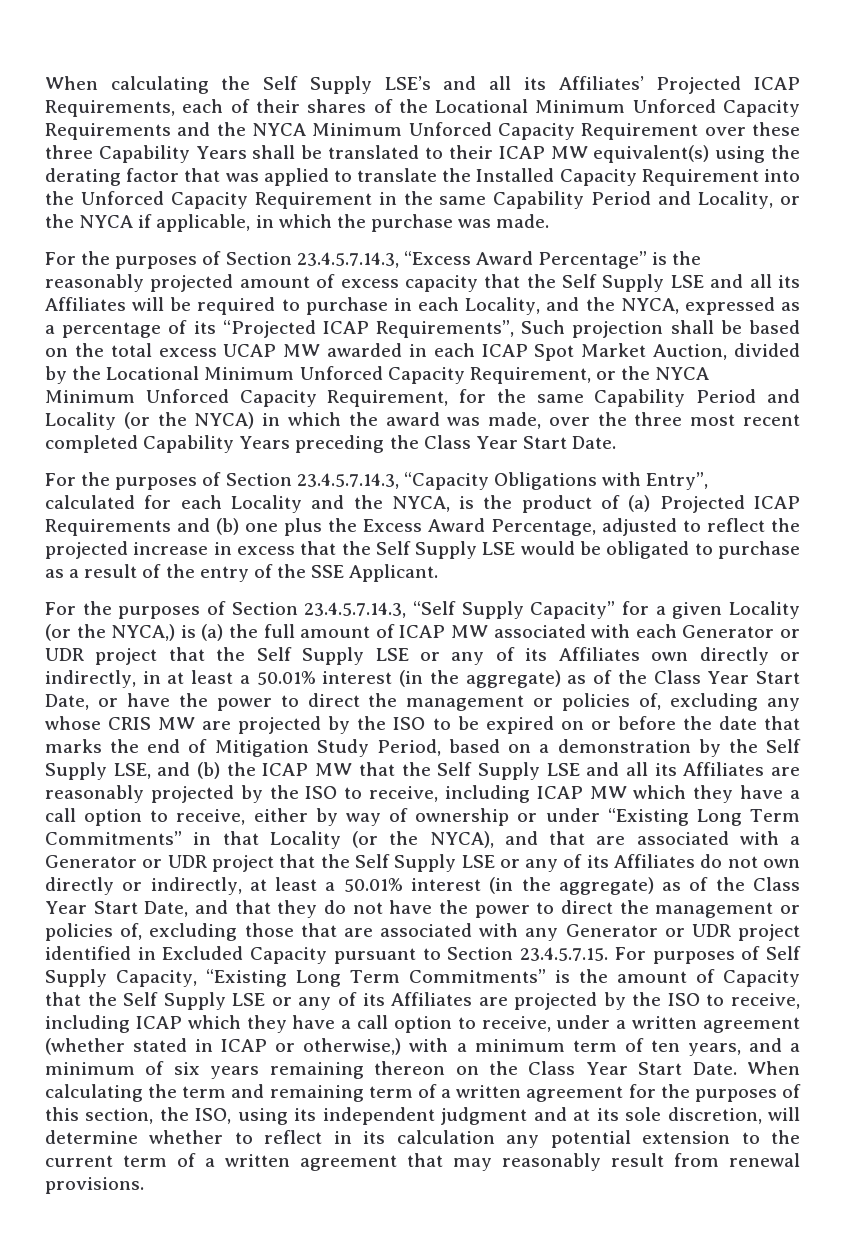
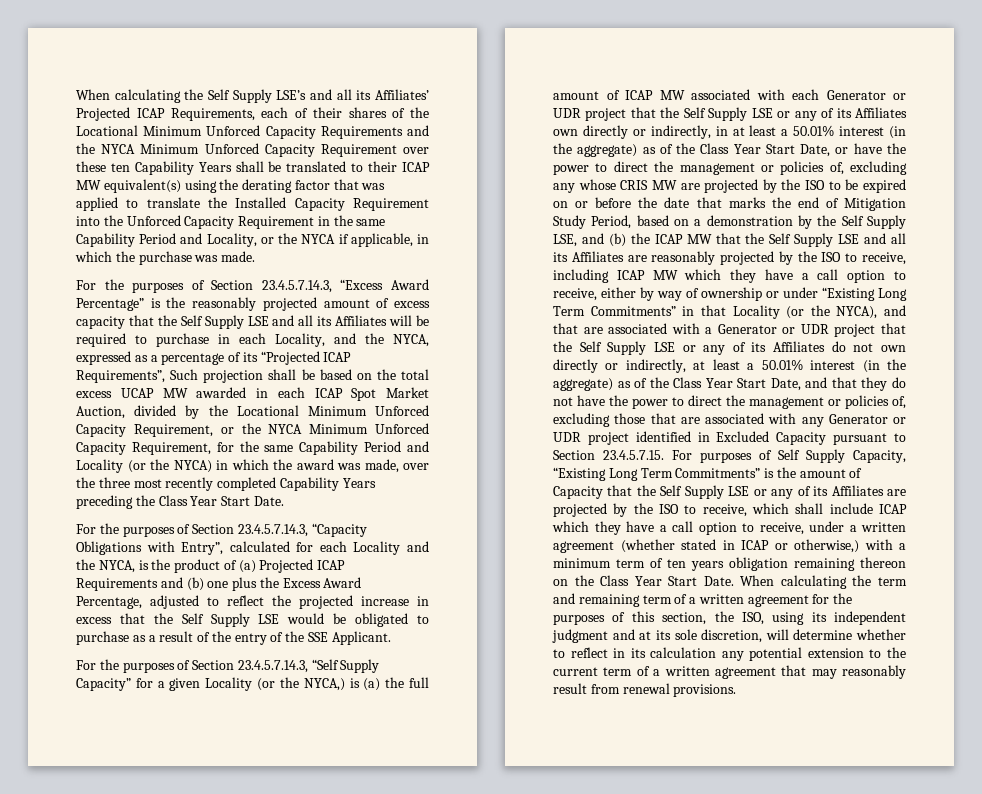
- When calculating the Self Supply LSE’s and all its Affiliates’ Projected ICAP Requirements, each of their shares of the Locational Minimum Unforced Capacity Requirements and the NYCA Minimum Unforced Capacity Requirement over these three Capability Years shall be translated to their ICAP MW equivalent(s) using the derating factor that was applied to translate the Installed Capacity Requirement into the Unforced Capacity Requirement in the same Capability Period and Locality, or the NYCA if applicable, in which the purchase was made.
+ When calculating the Self Supply LSE’s and all its Affiliates’ Projected ICAP Requirements, each of their shares of the Locational Minimum Unforced Capacity Requirements and the NYCA Minimum Unforced Capacity Requirement over these ten Capability Years shall be translated to their ICAP MW equivalent(s) using the derating factor that was applied to translate the Installed Capacity Requirement into the Unforced Capacity Requirement in the same Capability Period and Locality, or the NYCA if applicable, in which the purchase was made.
- For the purposes of Section 23.4.5.7.14.3, “Excess Award Percentage” is the reasonably projected amount of excess capacity that the Self Supply LSE and all its Affiliates will be required to purchase in each Locality, and the NYCA, expressed as a percentage of its “Projected ICAP Requirements”, Such projection shall be based on the total excess UCAP MW awarded in each ICAP Spot Market Auction, divided by the Locational Minimum Unforced Capacity Requirement, or the NYCA Minimum Unforced Capacity Requirement, for the same Capability Period and Locality (or the NYCA) in which the award was made, over the three most recent completed Capability Years preceding the Class Year Start Date.
+ For the purposes of Section 23.4.5.7.14.3, “Excess Award Percentage” is the reasonably projected amount of excess capacity that the Self Supply LSE and all its Affiliates will be required to purchase in each Locality, and the NYCA, expressed as a percentage of its “Projected ICAP Requirements”, Such projection shall be based on the total excess UCAP MW awarded in each ICAP Spot Market Auction, divided by the Locational Minimum Unforced Capacity Requirement, or the NYCA Minimum Unforced Capacity Requirement, for the same Capability Period and Locality (or the NYCA) in which the award was made, over the three most recently completed Capability Years preceding the Class Year Start Date.
- For the purposes of Section 23.4.5.7.14.3, “Self Supply Capacity” for a given Locality (or the NYCA,) is (a) the full amount of ICAP MW associated with each Generator or UDR project that the Self Supply LSE or any of its Affiliates own directly or indirectly, in at least a 50.01% interest (in the aggregate) as of the Class Year Start Date, or have the power to direct the management or policies of, excluding any whose CRIS MW are projected by the ISO to be expired on or before the date that marks the end of Mitigation Study Period, based on a demonstration by the Self Supply LSE, and (b) the ICAP MW that the Self Supply LSE and all its Affiliates are reasonably projected by the ISO to receive, including ICAP MW which they have a call option to receive, either by way of ownership or under “Existing Long Term Commitments” in that Locality (or the NYCA), and that are associated with a Generator or UDR project that the Self Supply LSE or any of its Affiliates do not own directly or indirectly, at least a 50.01% interest (in the aggregate) as of the Class Year Start Date, and that they do not have the power to direct the management or policies of, excluding those that are associated with any Generator or UDR project identified in Excluded Capacity pursuant to Section 23.4.5.7.15. For purposes of Self Supply Capacity, “Existing Long Term Commitments” is the amount of Capacity that the Self Supply LSE or any of its Affiliates are projected by the ISO to receive, including ICAP which they have a call option to receive, under a written agreement (whether stated in ICAP or otherwise,) with a minimum term of ten years, and a minimum of six years remaining thereon on the Class Year Start Date.
+ For the purposes of Section 23.4.5.7.14.3, “Self Supply Capacity” for a given Locality (or the NYCA,) is (a) the full amount of ICAP MW associated with each Generator or UDR project that the Self Supply LSE or any of its Affiliates own directly or indirectly, in at least a 50.01% interest (in the aggregate) as of the Class Year Start Date, or have the power to direct the management or policies of, excluding any whose CRIS MW are projected by the ISO to be expired on or before the date that marks the end of Mitigation Study Period, based on a demonstration by the Self Supply LSE, and (b) the ICAP MW that the Self Supply LSE and all its Affiliates are reasonably projected by the ISO to receive, including ICAP MW which they have a call option to receive, either by way of ownership or under “Existing Long Term Commitments” in that Locality (or the NYCA), and that are associated with a Generator or UDR project that the Self Supply LSE or any of its Affiliates do not own directly or indirectly, at least a 50.01% interest (in the aggregate) as of the Class Year Start Date, and that they do not have the power to direct the management or policies of, excluding those that are associated with any Generator or UDR project identified in Excluded Capacity pursuant to Section 23.4.5.7.15. For purposes of Self Supply Capacity, “Existing Long Term Commitments” is the amount of Capacity that the Self Supply LSE or any of its Affiliates are projected by the ISO to receive, which shall include ICAP which they have a call option to receive, under a written agreement (whether stated in ICAP or otherwise,) with a minimum term of ten years obligation remaining thereon on the Class Year Start Date.

